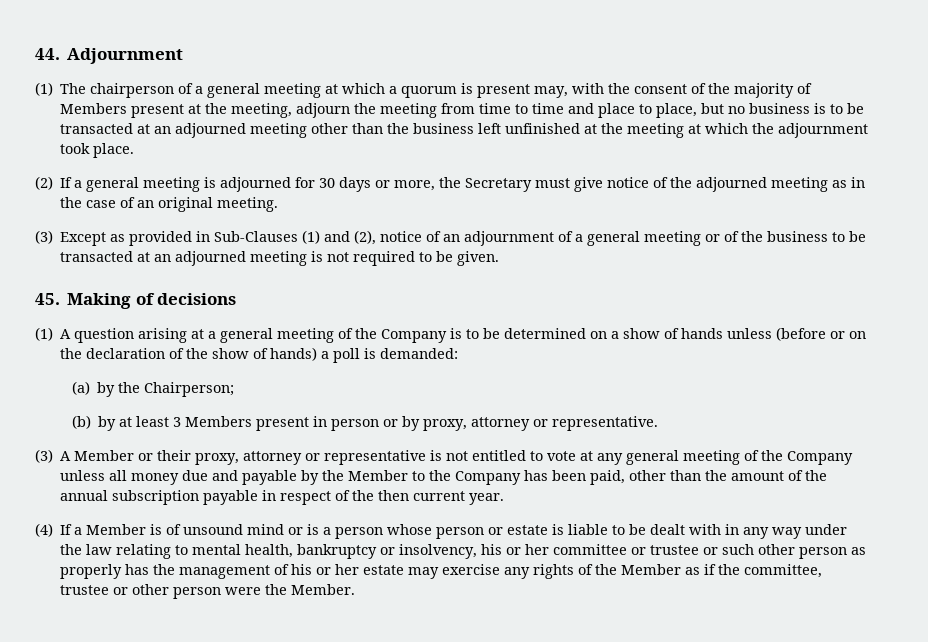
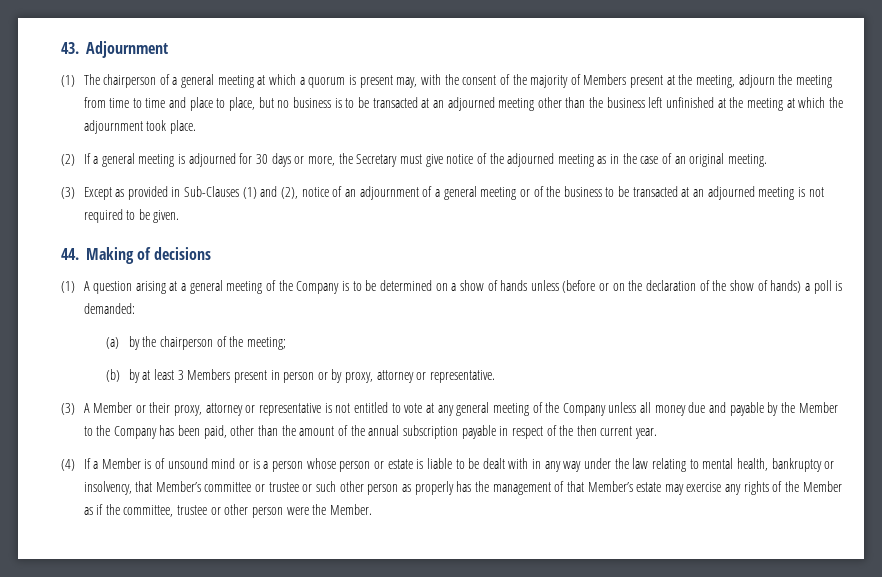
- 44. Adjournment
+ 43. Adjournment
- 45. Making of decisions
+ 44. Making of decisions
- (a) by the Chairperson;
+ (a) by the chairperson of the meeting;
- (4) If a Member is of unsound mind or is a person whose person or estate is liable to be dealt with in any way under the law relating to mental health, bankruptcy or insolvency, his or her committee or trustee or such other person as properly has the management of his or her estate may exercise any rights of the Member as if the committee, trustee or other person were the Member.
+ (4) If a Member is of unsound mind or is a person whose person or estate is liable to be dealt with in any way under the law relating to mental health, bankruptcy or insolvency, that Member’s committee or trustee or such other person as properly has the management of that Member’s estate may exercise any rights of the Member as if the committee, trustee or other person were the Member.

